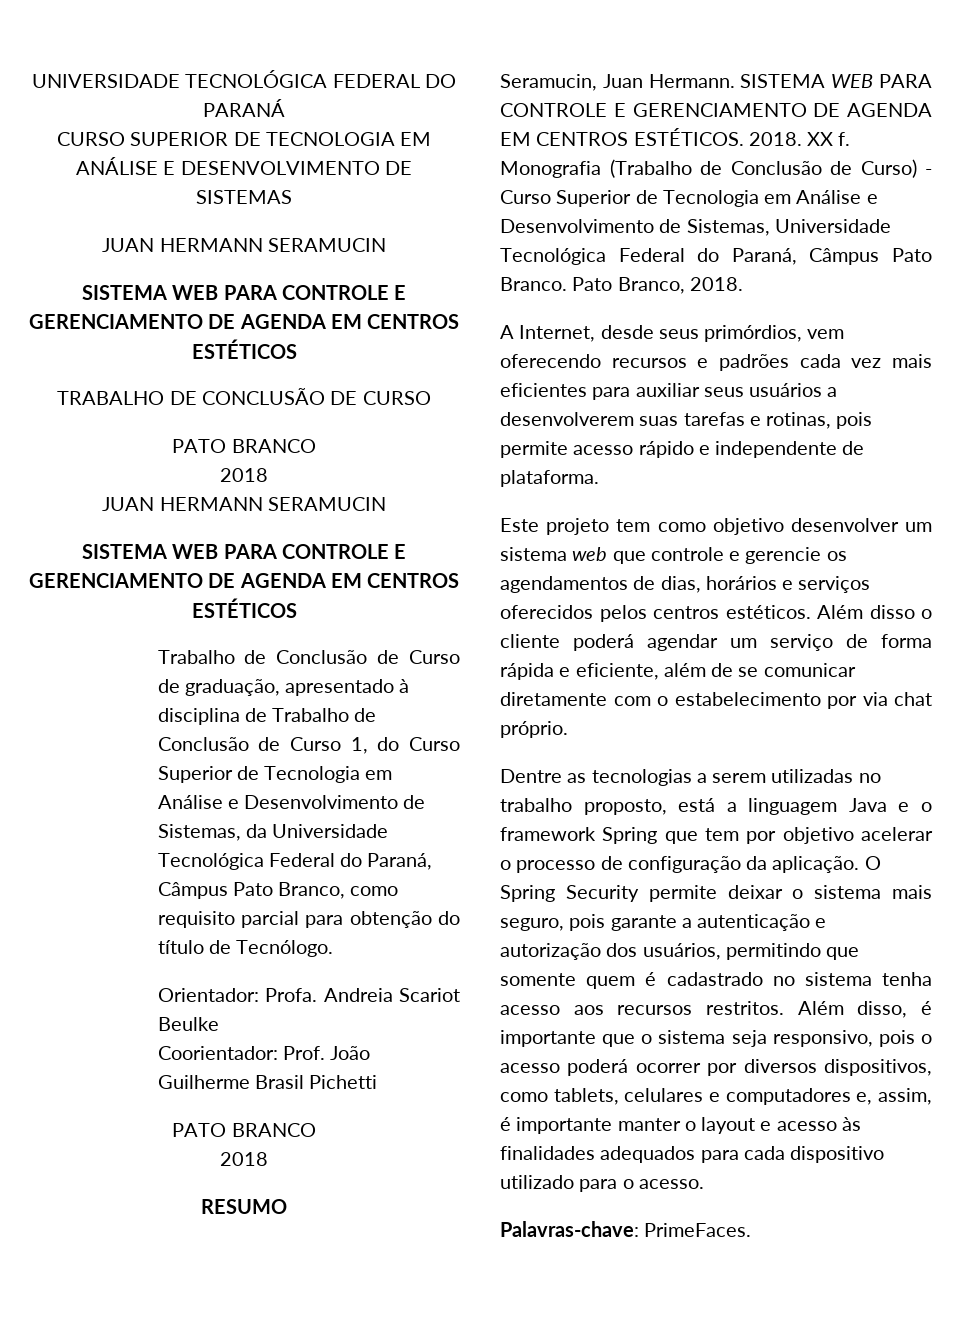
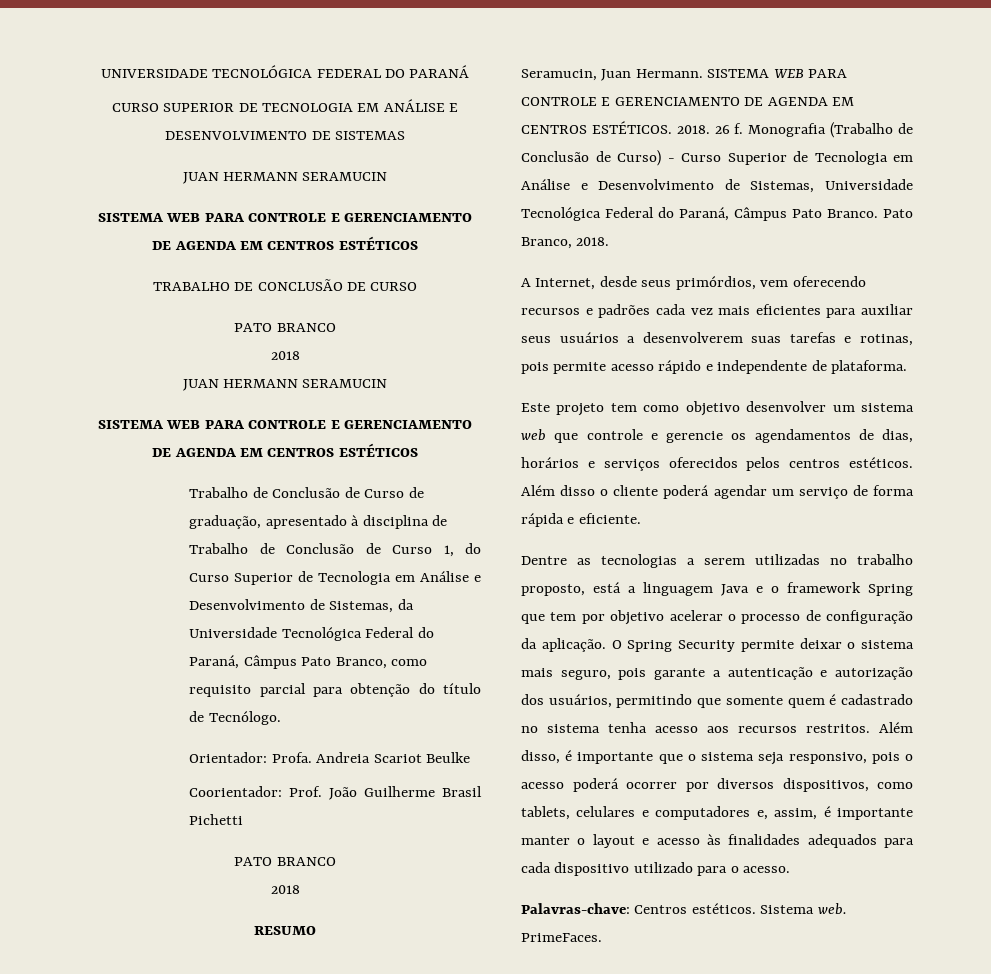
- XX f.
+ 26 f.
- Além disso o cliente poderá agendar um serviço de forma rápida e eficiente, além de se comunicar diretamente com o estabelecimento por via chat próprio.
+ Além disso o cliente poderá agendar um serviço de forma rápida e eficiente.
- Palavras-chave: PrimeFaces.
+ Palavras-chave: Centros estéticos. Sistema web. PrimeFaces.

